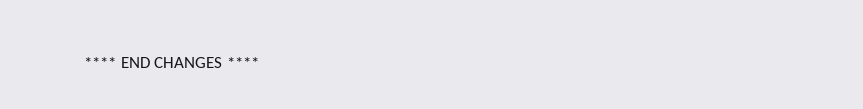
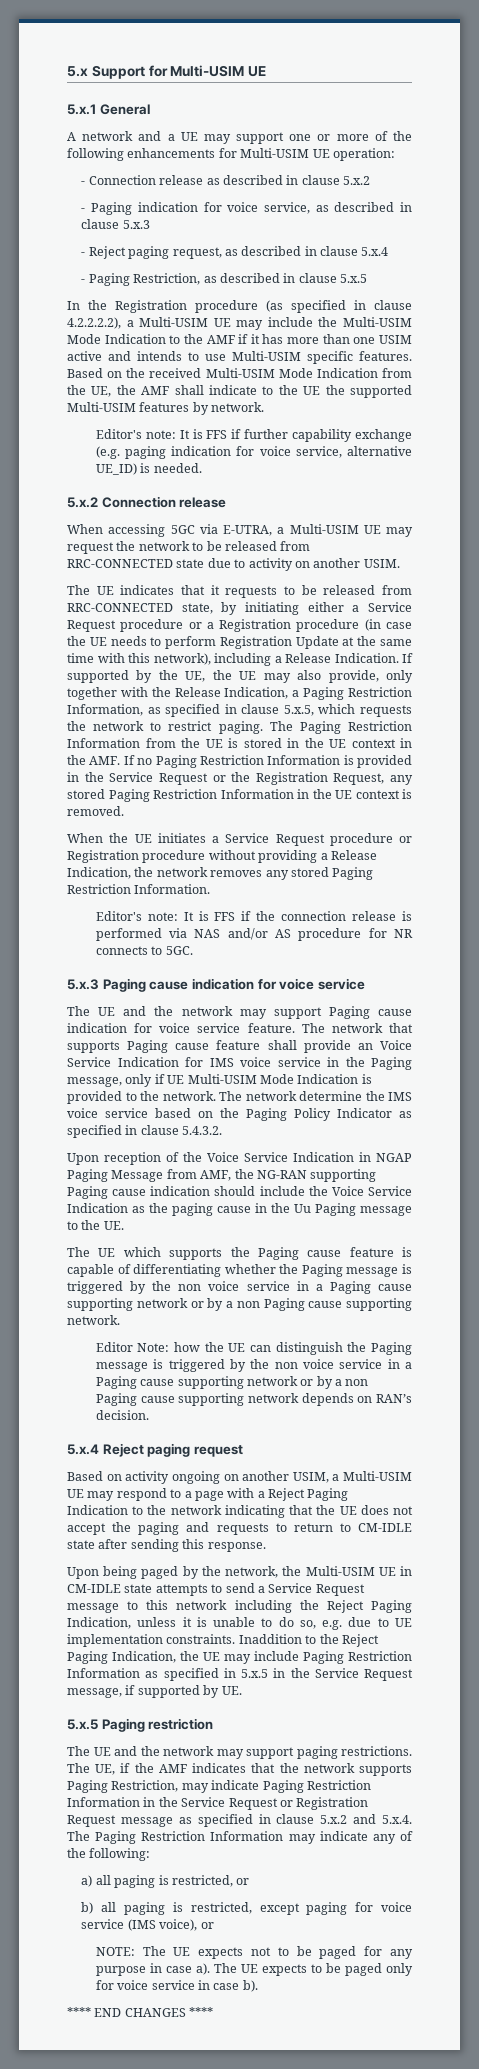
+ 5.x Support for Multi-USIM UE
+ 5.x.1 General
+ A network and a UE may support one or more of the following enhancements for Multi-USIM UE operation:
+ - Connection release as described in clause 5.x.2
+ - Paging indication for voice service, as described in clause 5.x.3
+ - Reject paging request, as described in clause 5.x.4
+ - Paging Restriction, as described in clause 5.x.5
+ In the Registration procedure (as specified in clause 4.2.2.2.2), a Multi-USIM UE may include the Multi-USIM Mode Indication to the AMF if it has more than one USIM active and intends to use Multi-USIM specific features. Based on the received Multi-USIM Mode Indication from the UE, the AMF shall indicate to the UE the supported Multi-USIM features by network.
+ Editor's note: It is FFS if further capability exchange (e.g. paging indication for voice service, alternative UE_ID) is needed.
+ 5.x.2 Connection release
+ When accessing 5GC via E-UTRA, a Multi-USIM UE may request the network to be released from RRC-CONNECTED state due to activity on another USIM.
+ The UE indicates that it requests to be released from RRC-CONNECTED state, by initiating either a Service Request procedure or a Registration procedure (in case the UE needs to perform Registration Update at the same time with this network), including a Release Indication. If supported by the UE, the UE may also provide, only together with the Release Indication, a Paging Restriction Information, as specified in clause 5.x.5, which requests the network to restrict paging. The Paging Restriction Information from the UE is stored in the UE context in the AMF. If no Paging Restriction Information is provided in the Service Request or the Registration Request, any stored Paging Restriction Information in the UE context is removed.
+ When the UE initiates a Service Request procedure or Registration procedure without providing a Release Indication, the network removes any stored Paging Restriction Information.
+ Editor's note: It is FFS if the connection release is performed via NAS and/or AS procedure for NR connects to 5GC.
+ 5.x.3 Paging cause indication for voice service
+ The UE and the network may support Paging cause indication for voice service feature. The network that supports Paging cause feature shall provide an Voice Service Indication for IMS voice service in the Paging message, only if UE Multi-USIM Mode Indication is provided to the network. The network determine the IMS voice service based on the Paging Policy Indicator as specified in clause 5.4.3.2.
+ Upon reception of the Voice Service Indication in NGAP Paging Message from AMF, the NG-RAN supporting Paging cause indication should include the Voice Service Indication as the paging cause in the Uu Paging message to the UE.
+ The UE which supports the Paging cause feature is capable of differentiating whether the Paging message is triggered by the non voice service in a Paging cause supporting network or by a non Paging cause supporting network.
+ Editor Note: how the UE can distinguish the Paging message is triggered by the non voice service in a Paging cause supporting network or by a non Paging cause supporting network depends on RAN’s decision.
+ 5.x.4 Reject paging request
+ Based on activity ongoing on another USIM, a Multi-USIM UE may respond to a page with a Reject Paging Indication to the network indicating that the UE does not accept the paging and requests to return to CM-IDLE state after sending this response.
+ Upon being paged by the network, the Multi-USIM UE in CM-IDLE state attempts to send a Service Request message to this network including the Reject Paging Indication, unless it is unable to do so, e.g. due to UE implementation constraints. Inaddition to the Reject Paging Indication, the UE may include Paging Restriction Information as specified in 5.x.5 in the Service Request message, if supported by UE.
+ 5.x.5 Paging restriction
+ The UE and the network may support paging restrictions. The UE, if the AMF indicates that the network supports Paging Restriction, may indicate Paging Restriction Information in the Service Request or Registration Request message as specified in clause 5.x.2 and 5.x.4. The Paging Restriction Information may indicate any of the following:
+ a) all paging is restricted, or
+ b) all paging is restricted, except paging for voice service (IMS voice), or
+ NOTE: The UE expects not to be paged for any purpose in case a). The UE expects to be paged only for voice service in case b).

